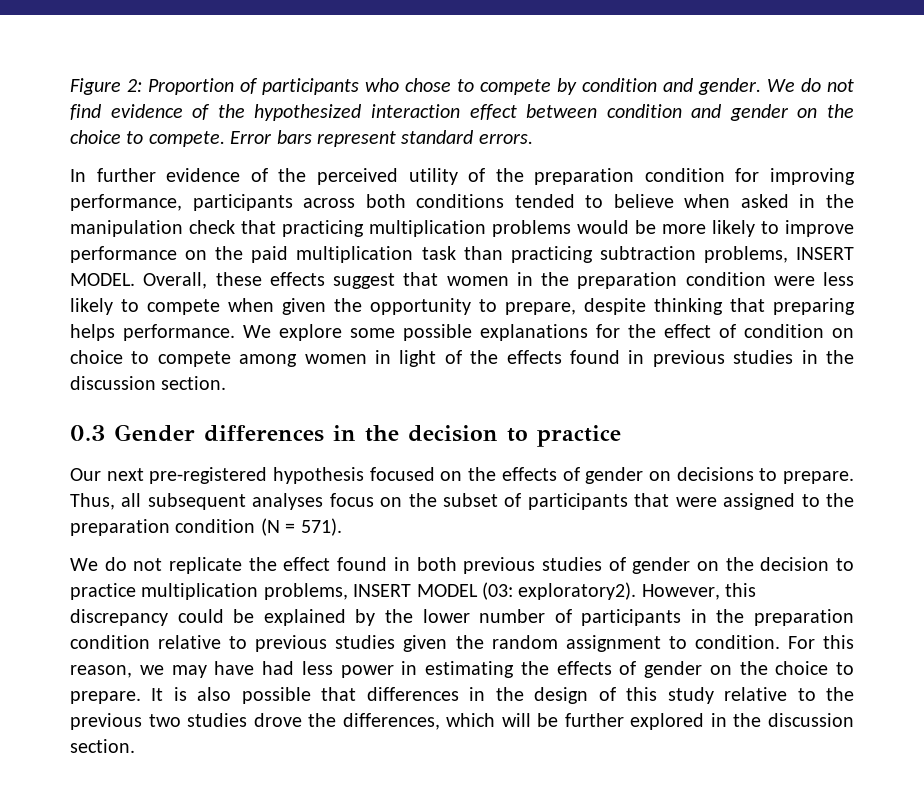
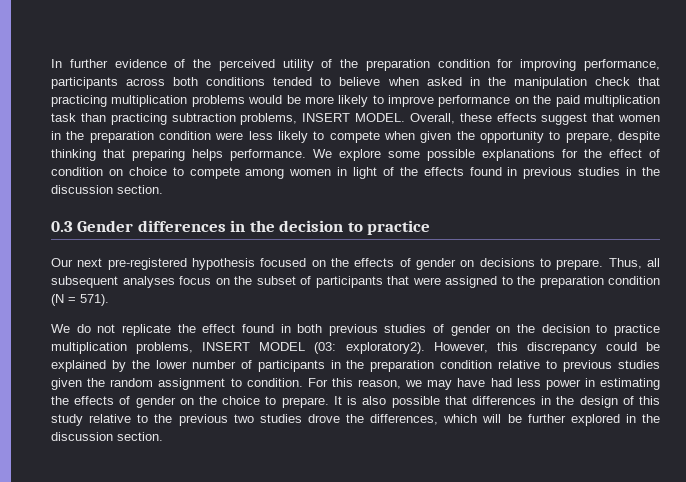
- Figure 2: Proportion of participants who chose to compete by condition and gender. We do not find evidence of the hypothesized interaction effect between condition and gender on the choice to compete. Error bars represent standard errors.

